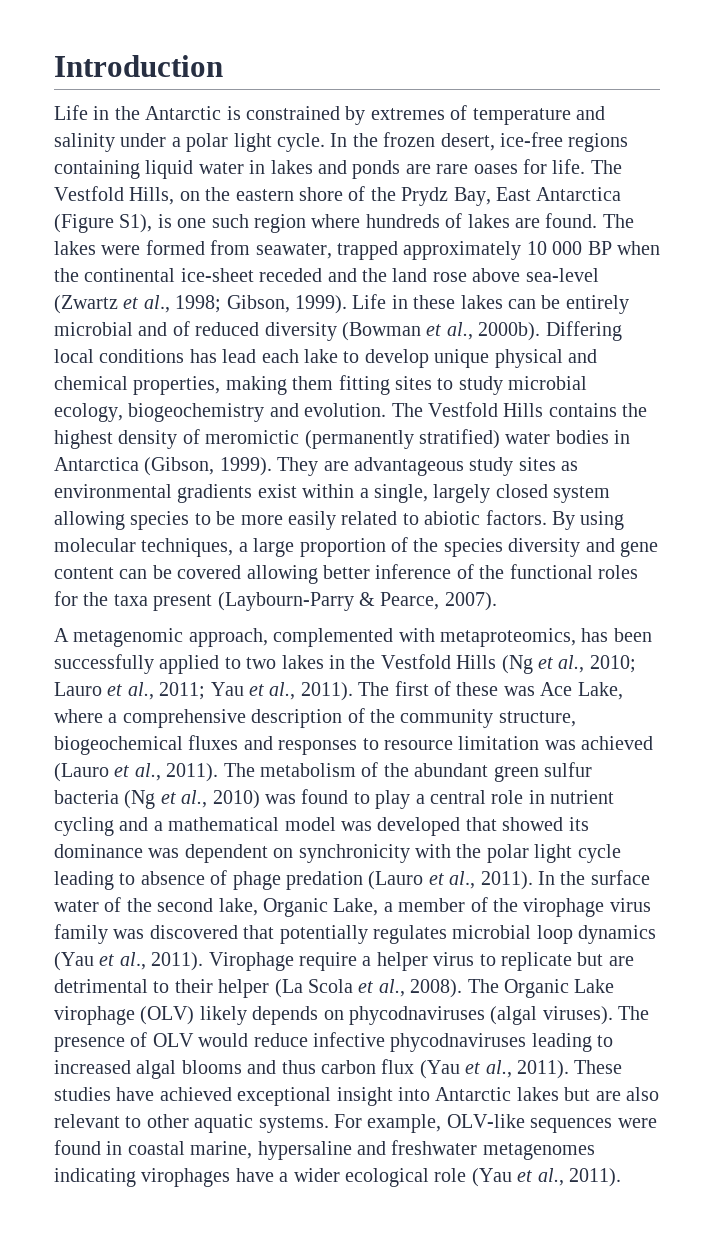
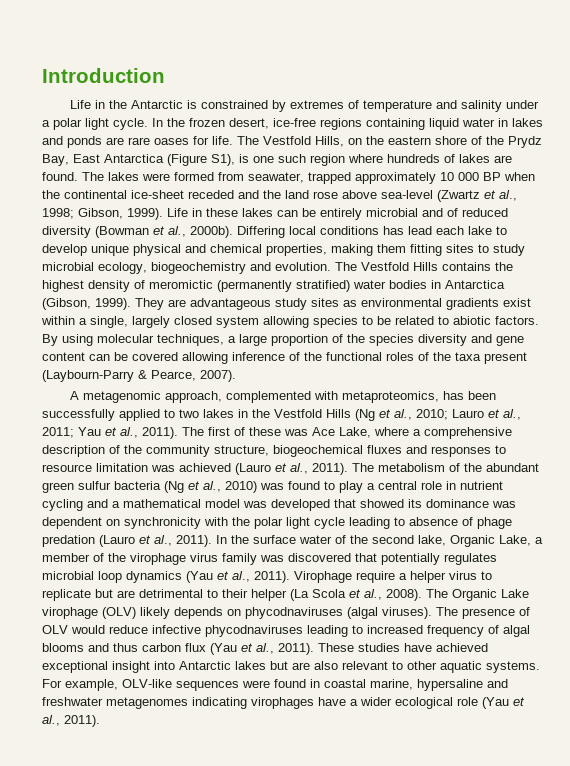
- They are advantageous study sites as environmental gradients exist within a single, largely closed system allowing species to be more easily related to abiotic factors.
+ They are advantageous study sites as environmental gradients exist within a single, largely closed system allowing species to be related to abiotic factors.
- By using molecular techniques, a large proportion of the species diversity and gene content can be covered allowing better inference of the functional roles for the taxa present (Laybourn-Parry & Pearce, 2007).
+ By using molecular techniques, a large proportion of the species diversity and gene content can be covered allowing inference of the functional roles of the taxa present (Laybourn-Parry & Pearce, 2007).
- The presence of OLV would reduce infective phycodnaviruses leading to increased algal blooms and thus carbon flux (Yau et al., 2011).
+ The presence of OLV would reduce infective phycodnaviruses leading to increased frequency of algal blooms and thus carbon flux (Yau et al., 2011).

